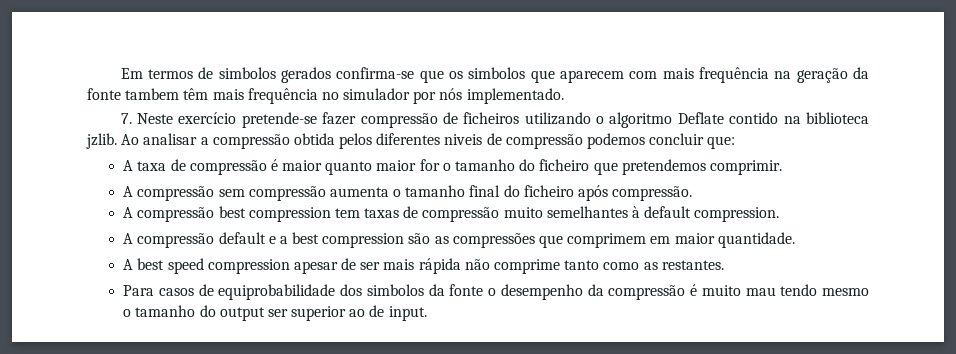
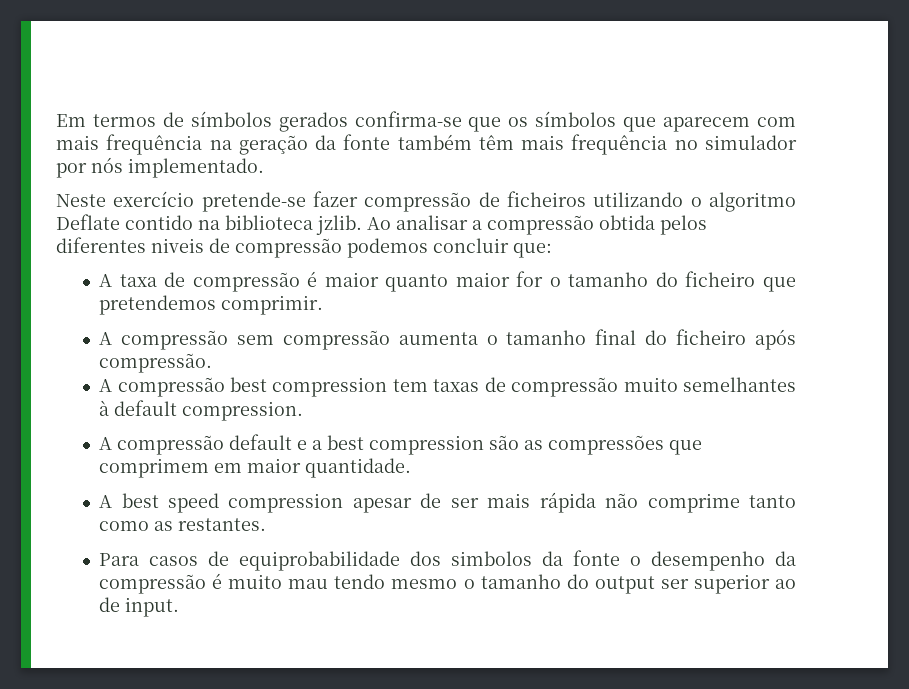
- Em termos de simbolos gerados confirma-se que os simbolos que aparecem com mais frequência na geração da fonte tambem têm mais frequência no simulador por nós implementado.
+ Em termos de símbolos gerados confirma-se que os símbolos que aparecem com mais frequência na geração da fonte também têm mais frequência no simulador por nós implementado.
- 7. Neste exercício pretende-se fazer compressão de ficheiros utilizando o algoritmo Deflate contido na biblioteca jzlib.
+ Neste exercício pretende-se fazer compressão de ficheiros utilizando o algoritmo Deflate contido na biblioteca jzlib.

